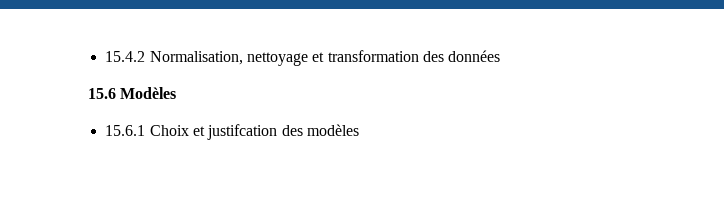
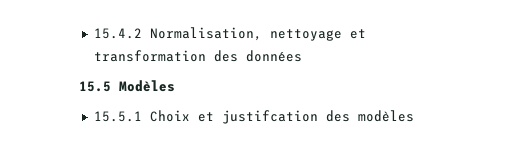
- 15.6 Modèles
+ 15.5 Modèles
- 15.6.1 Choix et justifcation des modèles
+ 15.5.1 Choix et justifcation des modèles

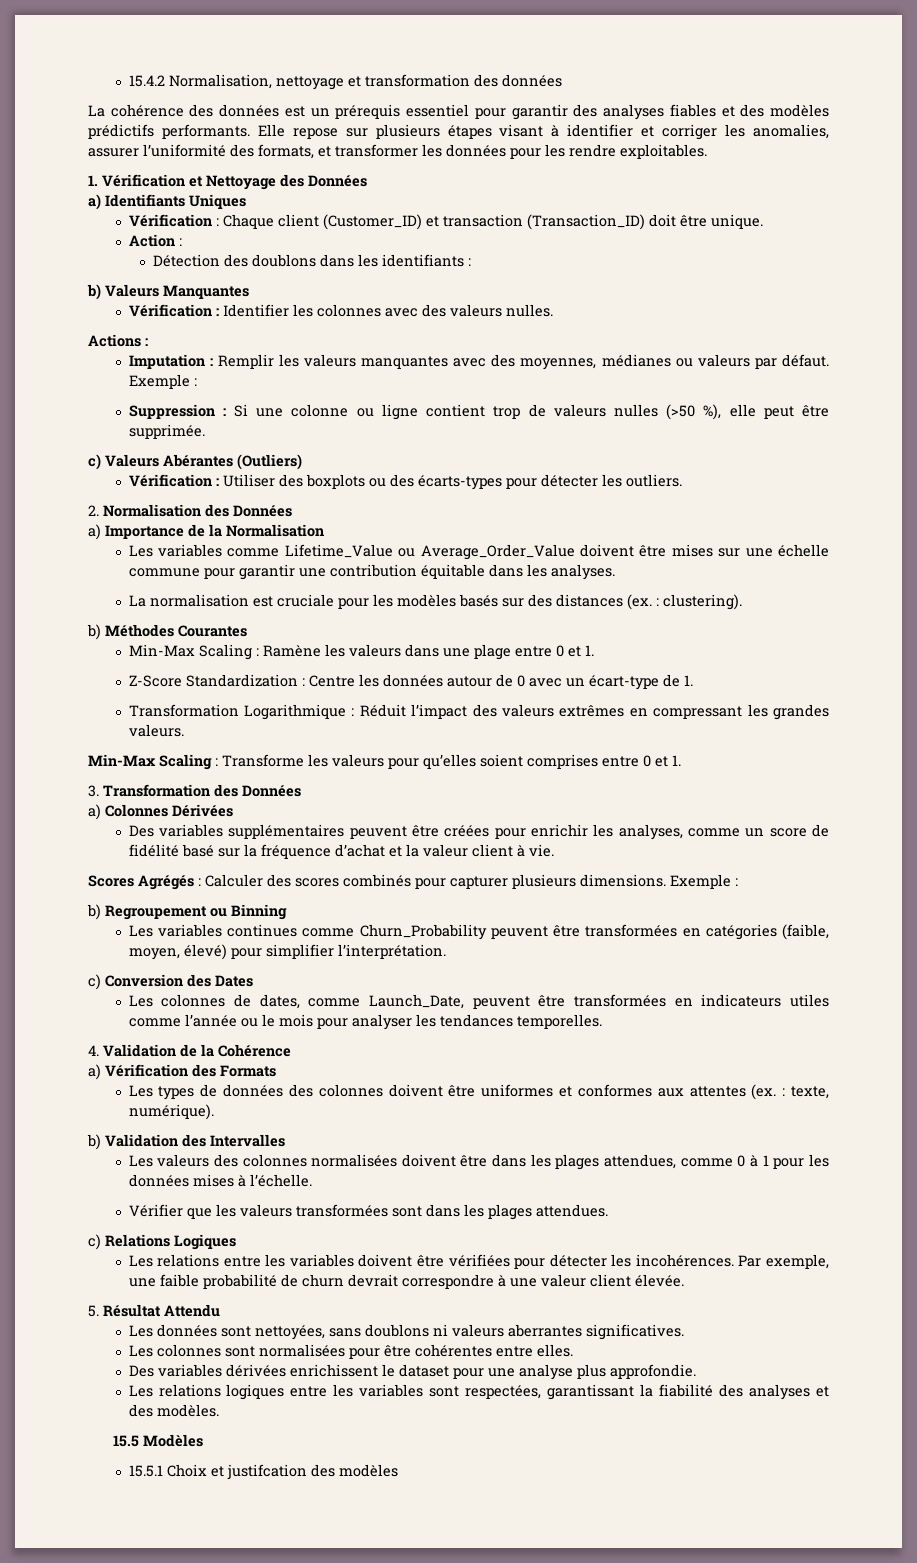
+ La cohérence des données est un prérequis essentiel pour garantir des analyses fiables et des modèles prédictifs performants. Elle repose sur plusieurs étapes visant à identifier et corriger les anomalies, assurer l’uniformité des formats, et transformer les données pour les rendre exploitables.
+ 1. Vérification et Nettoyage des Données
+ a) Identifiants Uniques
+ Vérification : Chaque client (Customer_ID) et transaction (Transaction_ID) doit être unique.
+ Action :
+ Détection des doublons dans les identifiants :
+ b) Valeurs Manquantes
+ Vérification : Identifier les colonnes avec des valeurs nulles.
+ Actions :
+ Imputation : Remplir les valeurs manquantes avec des moyennes, médianes ou valeurs par défaut. Exemple :
+ Suppression : Si une colonne ou ligne contient trop de valeurs nulles (>50 %), elle peut être supprimée.
+ c) Valeurs Abérantes (Outliers)
+ Vérification : Utiliser des boxplots ou des écarts-types pour détecter les outliers.
+ 2. Normalisation des Données
+ a) Importance de la Normalisation
+ Les variables comme Lifetime_Value ou Average_Order_Value doivent être mises sur une échelle commune pour garantir une contribution équitable dans les analyses.
+ La normalisation est cruciale pour les modèles basés sur des distances (ex. : clustering).
+ b) Méthodes Courantes
+ Min-Max Scaling : Ramène les valeurs dans une plage entre 0 et 1.
+ Z-Score Standardization : Centre les données autour de 0 avec un écart-type de 1.
+ Transformation Logarithmique : Réduit l’impact des valeurs extrêmes en compressant les grandes valeurs.
+ Min-Max Scaling : Transforme les valeurs pour qu’elles soient comprises entre 0 et 1.
+ 3. Transformation des Données
+ a) Colonnes Dérivées
+ Des variables supplémentaires peuvent être créées pour enrichir les analyses, comme un score de fidélité basé sur la fréquence d’achat et la valeur client à vie.
+ Scores Agrégés : Calculer des scores combinés pour capturer plusieurs dimensions. Exemple :
+ b) Regroupement ou Binning
+ Les variables continues comme Churn_Probability peuvent être transformées en catégories (faible, moyen, élevé) pour simplifier l’interprétation.
+ c) Conversion des Dates
+ Les colonnes de dates, comme Launch_Date, peuvent être transformées en indicateurs utiles comme l’année ou le mois pour analyser les tendances temporelles.
+ 4. Validation de la Cohérence
+ a) Vérification des Formats
+ Les types de données des colonnes doivent être uniformes et conformes aux attentes (ex. : texte, numérique).
+ b) Validation des Intervalles
+ Les valeurs des colonnes normalisées doivent être dans les plages attendues, comme 0 à 1 pour les données mises à l’échelle.
+ Vérifier que les valeurs transformées sont dans les plages attendues.
+ c) Relations Logiques
+ Les relations entre les variables doivent être vérifiées pour détecter les incohérences. Par exemple, une faible probabilité de churn devrait correspondre à une valeur client élevée.
+ 5. Résultat Attendu
+ Les données sont nettoyées, sans doublons ni valeurs aberrantes significatives.
+ Les colonnes sont normalisées pour être cohérentes entre elles.
+ Des variables dérivées enrichissent le dataset pour une analyse plus approfondie.
+ Les relations logiques entre les variables sont respectées, garantissant la fiabilité des analyses et des modèles.

